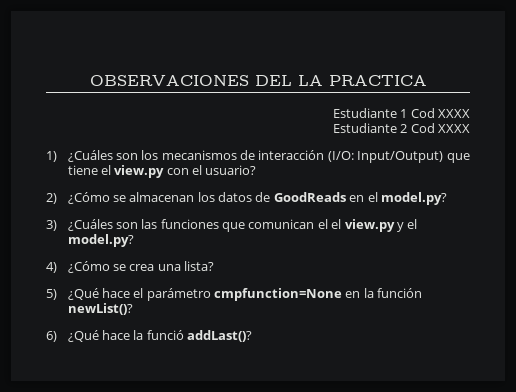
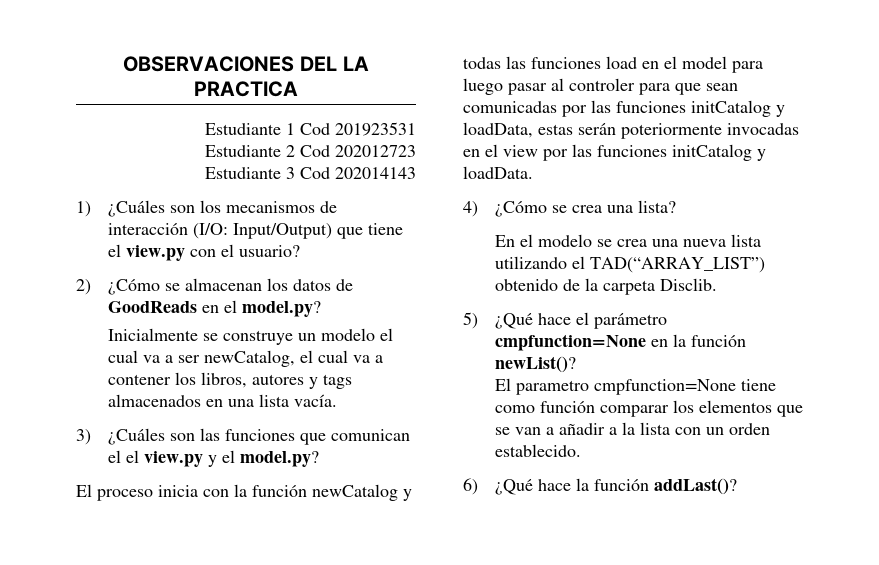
- Estudiante 1 Cod XXXX
+ Estudiante 1 Cod 201923531
- Estudiante 2 Cod XXXX
+ Estudiante 2 Cod 202012723
+ Estudiante 3 Cod 202014143
+ Inicialmente se construye un modelo el cual va a ser newCatalog, el cual va a contener los libros, autores y tags almacenados en una lista vacía.
+ El proceso inicia con la función newCatalog y todas las funciones load en el model para luego pasar al controler para que sean comunicadas por las funciones initCatalog y loadData, estas serán poteriormente invocadas en el view por las funciones initCatalog y loadData.
+ En el modelo se crea una nueva lista utilizando el TAD(“ARRAY_LIST”) obtenido de la carpeta Disclib.
+ El parametro cmpfunction=None tiene como función comparar los elementos que se van a añadir a la lista con un orden establecido.
- 6) ¿Qué hace la funció addLast()?
+ 6) ¿Qué hace la función addLast()?

